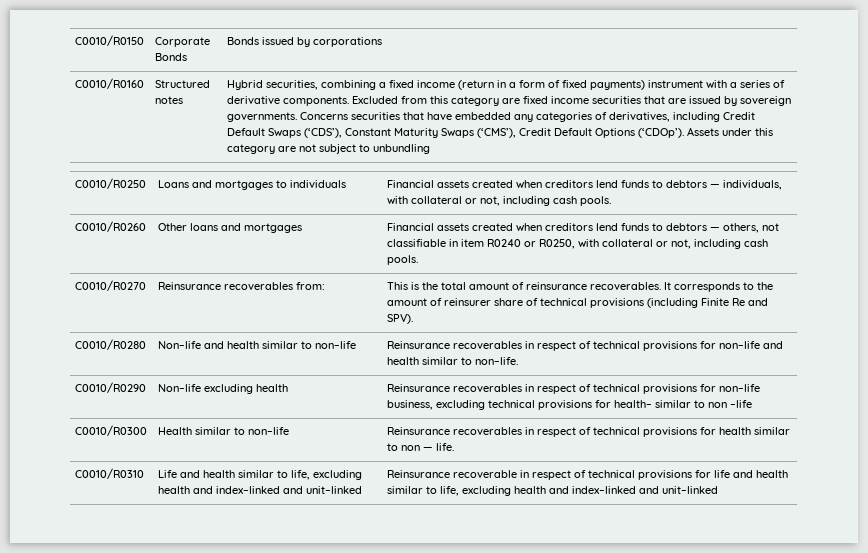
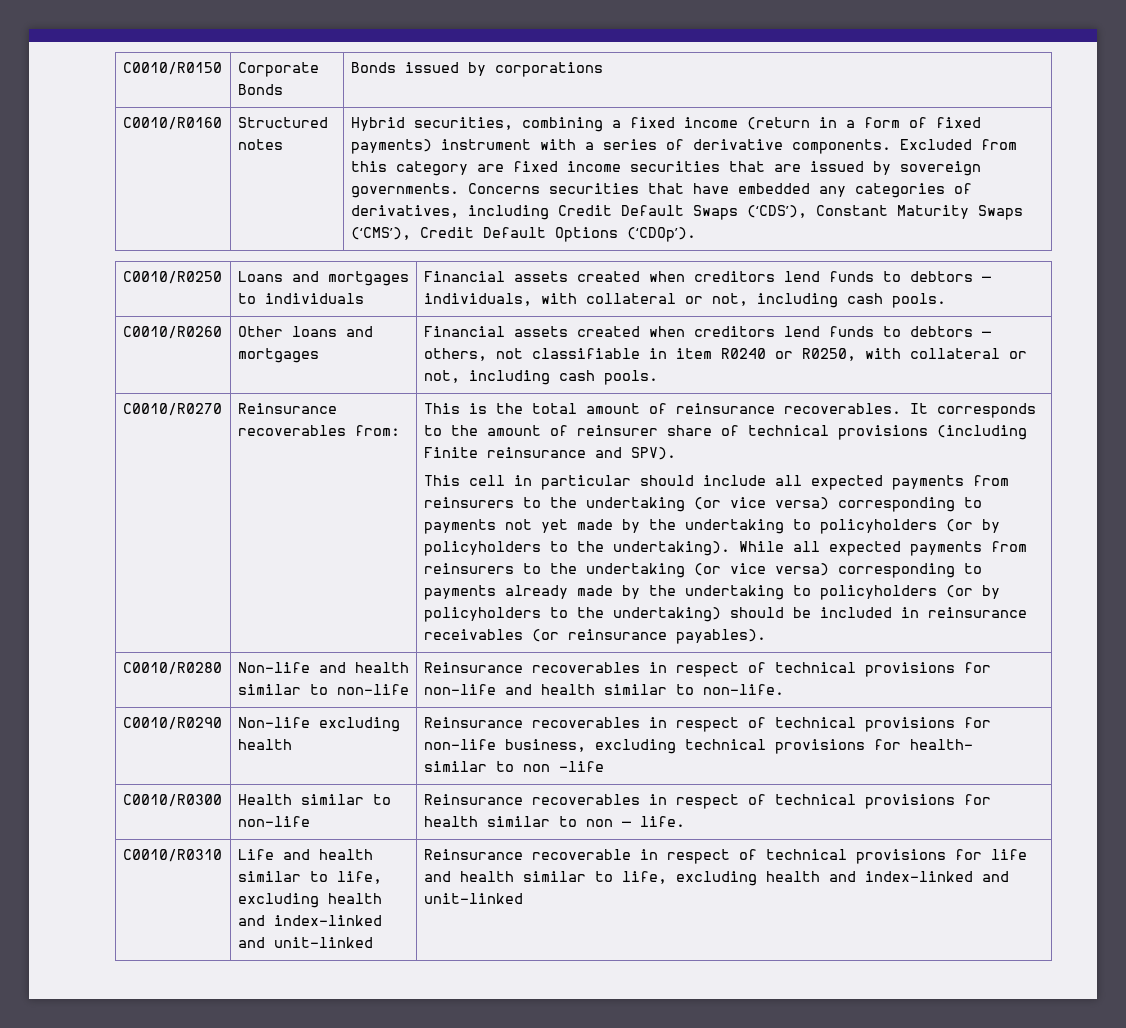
- Assets under this category are not subject to unbundling
- It corresponds to the amount of reinsurer share of technical provisions (including Finite Re and SPV).
+ It corresponds to the amount of reinsurer share of technical provisions (including Finite reinsurance and SPV).
+ This cell in particular should include all expected payments from reinsurers to the undertaking (or vice versa) corresponding to payments not yet made by the undertaking to policyholders (or by policyholders to the undertaking). While all expected payments from reinsurers to the undertaking (or vice versa) corresponding to payments already made by the undertaking to policyholders (or by policyholders to the undertaking) should be included in reinsurance receivables (or reinsurance payables).

